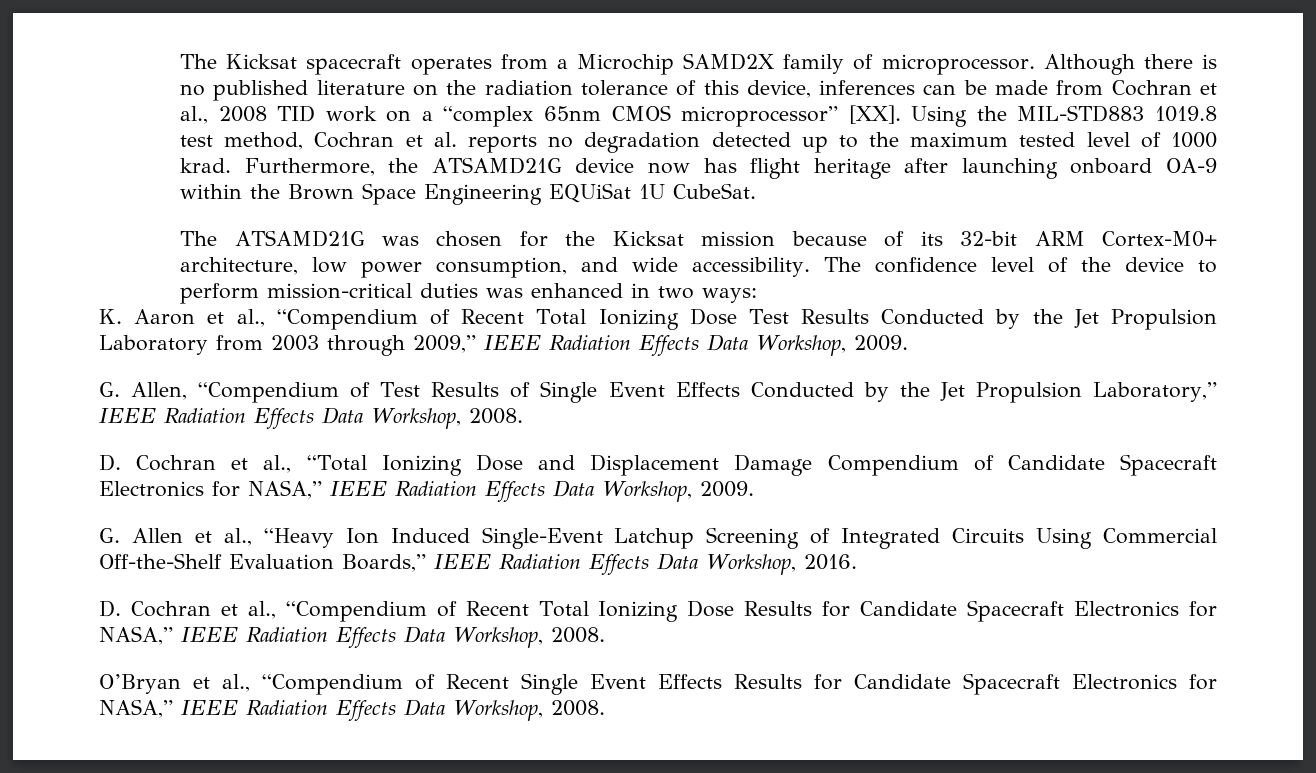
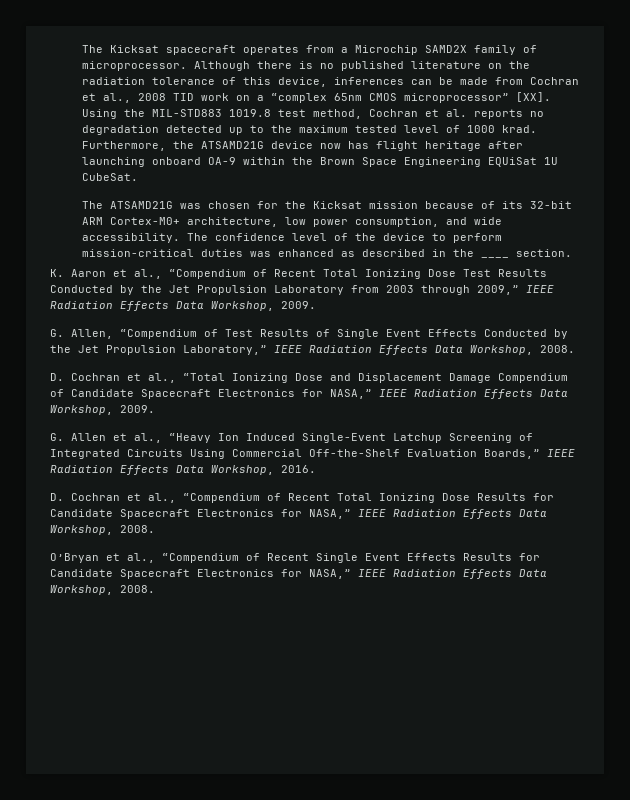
- The confidence level of the device to perform mission-critical duties was enhanced in two ways:
+ The confidence level of the device to perform mission-critical duties was enhanced as described in the ____ section.

